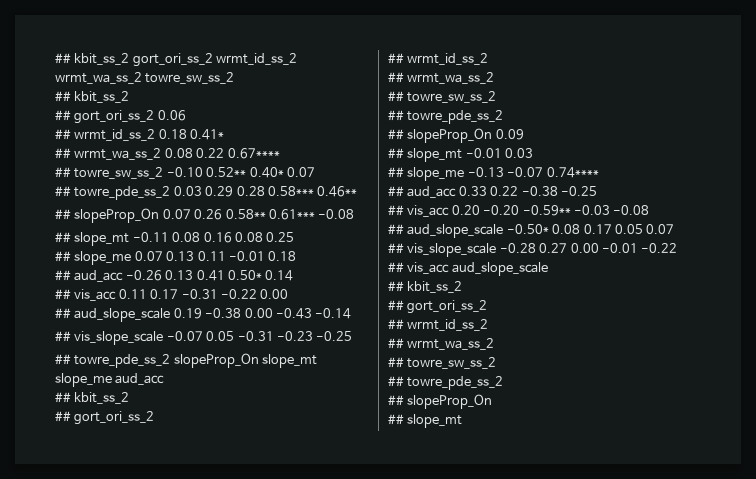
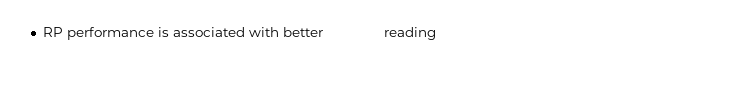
- ## kbit_ss_2 gort_ori_ss_2 wrmt_id_ss_2 wrmt_wa_ss_2 towre_sw_ss_2
- ## kbit_ss_2
- ## gort_ori_ss_2 0.06
- ## wrmt_id_ss_2 0.18 0.41*
- ## wrmt_wa_ss_2 0.08 0.22 0.67****
- ## towre_sw_ss_2 -0.10 0.52** 0.40* 0.07
- ## towre_pde_ss_2 0.03 0.29 0.28 0.58*** 0.46**
- ## slopeProp_On 0.07 0.26 0.58** 0.61*** -0.08
- ## slope_mt -0.11 0.08 0.16 0.08 0.25
- ## slope_me 0.07 0.13 0.11 -0.01 0.18
- ## aud_acc -0.26 0.13 0.41 0.50* 0.14
- ## vis_acc 0.11 0.17 -0.31 -0.22 0.00
- ## aud_slope_scale 0.19 -0.38 0.00 -0.43 -0.14
- ## vis_slope_scale -0.07 0.05 -0.31 -0.23 -0.25
- ## towre_pde_ss_2 slopeProp_On slope_mt slope_me aud_acc
- ## kbit_ss_2
- ## gort_ori_ss_2
- ## wrmt_id_ss_2
- ## wrmt_wa_ss_2
- ## towre_sw_ss_2
- ## towre_pde_ss_2
- ## slopeProp_On 0.09
- ## slope_mt -0.01 0.03
- ## slope_me -0.13 -0.07 0.74****
- ## aud_acc 0.33 0.22 -0.38 -0.25
- ## vis_acc 0.20 -0.20 -0.59** -0.03 -0.08
- ## aud_slope_scale -0.50* 0.08 0.17 0.05 0.07
- ## vis_slope_scale -0.28 0.27 0.00 -0.01 -0.22
- ## vis_acc aud_slope_scale
- ## kbit_ss_2
- ## gort_ori_ss_2
- ## wrmt_id_ss_2
- ## wrmt_wa_ss_2
- ## towre_sw_ss_2
- ## towre_pde_ss_2
- ## slopeProp_On
- ## slope_mt
+ RP performance is associated with better reading

